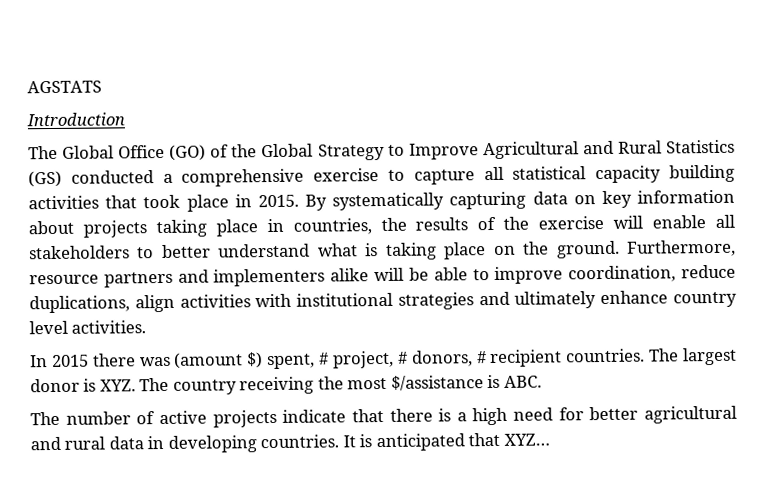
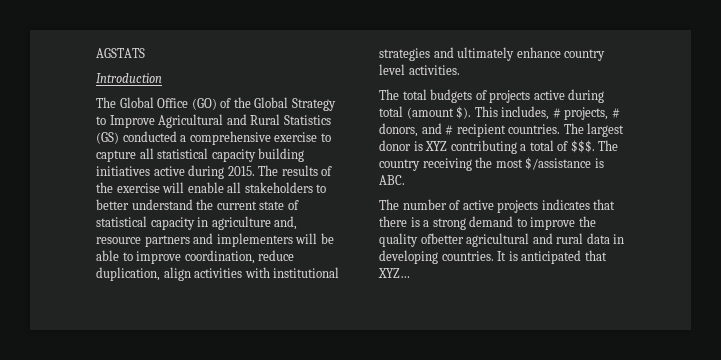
- The Global Office (GO) of the Global Strategy to Improve Agricultural and Rural Statistics (GS) conducted a comprehensive exercise to capture all statistical capacity building activities that took place in 2015. By systematically capturing data on key information about projects taking place in countries, the results of the exercise will enable all stakeholders to better understand what is taking place on the ground. Furthermore, resource partners and implementers alike will be able to improve coordination, reduce duplications, align activities with institutional strategies and ultimately enhance country level activities.
+ The Global Office (GO) of the Global Strategy to Improve Agricultural and Rural Statistics (GS) conducted a comprehensive exercise to capture all statistical capacity building initiatives active during 2015. The results of the exercise will enable all stakeholders to better understand the current state of statistical capacity in agriculture and, resource partners and implementers will be able to improve coordination, reduce duplication, align activities with institutional strategies and ultimately enhance country level activities.
- In 2015 there was (amount $) spent, # project, # donors, # recipient countries.
+ The total budgets of projects active during total (amount $). This includes, # projects, # donors, and # recipient countries.
- The largest donor is XYZ. The country receiving the most $/assistance is ABC.
+ The largest donor is XYZ contributing a total of $$$. The country receiving the most $/assistance is ABC.
- The number of active projects indicate that there is a high need for better agricultural and rural data in developing countries.
+ The number of active projects indicates that there is a strong demand to improve the quality ofbetter agricultural and rural data in developing countries.

